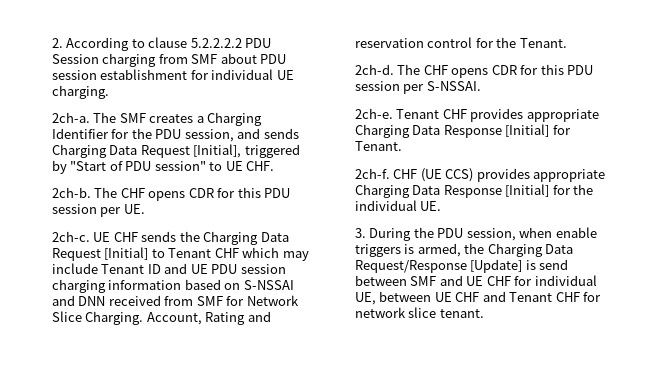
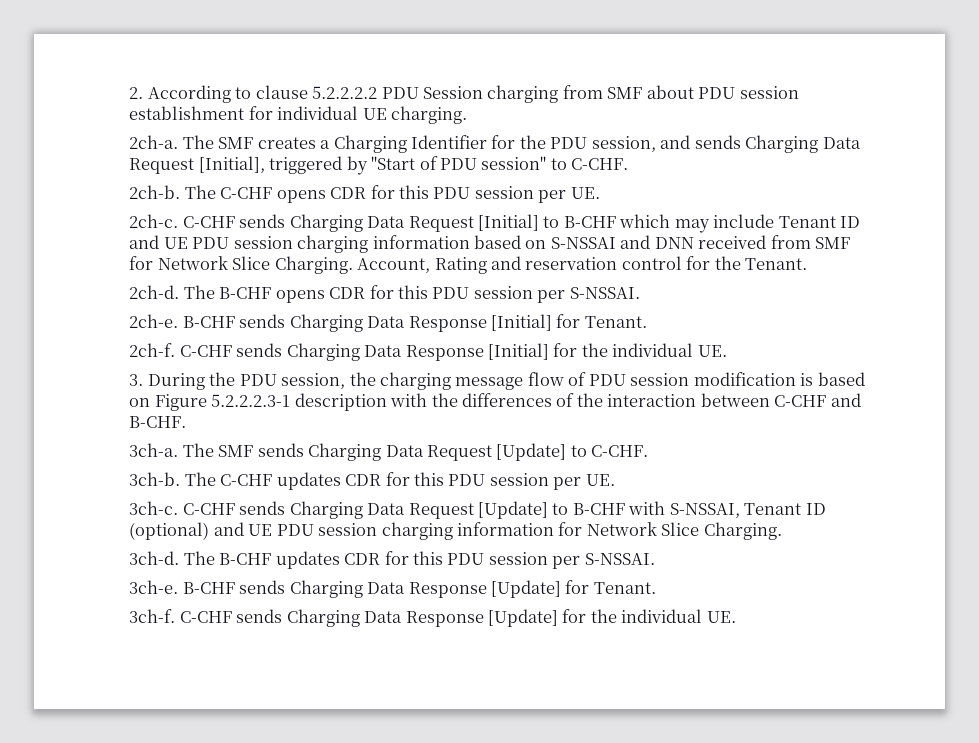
- The SMF creates a Charging Identifier for the PDU session, and sends Charging Data Request [Initial], triggered by "Start of PDU session" to UE CHF.
+ The SMF creates a Charging Identifier for the PDU session, and sends Charging Data Request [Initial], triggered by "Start of PDU session" to C-CHF.
- The CHF opens CDR for this PDU session per UE.
+ The C-CHF opens CDR for this PDU session per UE.
- UE CHF sends the Charging Data Request [Initial] to Tenant CHF which may include Tenant ID and UE PDU session charging information based on S-NSSAI and DNN received from SMF for Network Slice Charging.
+ C-CHF sends Charging Data Request [Initial] to B-CHF which may include Tenant ID and UE PDU session charging information based on S-NSSAI and DNN received from SMF for Network Slice Charging.
- The CHF opens CDR for this PDU session per S-NSSAI.
+ The B-CHF opens CDR for this PDU session per S-NSSAI.
- Tenant CHF provides appropriate Charging Data Response [Initial] for Tenant.
+ B-CHF sends Charging Data Response [Initial] for Tenant.
- CHF (UE CCS) provides appropriate Charging Data Response [Initial] for the individual UE.
+ C-CHF sends Charging Data Response [Initial] for the individual UE.
- 3. During the PDU session, when enable triggers is armed, the Charging Data Request/Response [Update] is send between SMF and UE CHF for individual UE, between UE CHF and Tenant CHF for network slice tenant.
+ 3. During the PDU session, the charging message flow of PDU session modification is based on Figure 5.2.2.2.3-1 description with the differences of the interaction between C-CHF and B-CHF.
+ 3ch-a. The SMF sends Charging Data Request [Update] to C-CHF.
+ 3ch-b. The C-CHF updates CDR for this PDU session per UE.
+ 3ch-c. C-CHF sends Charging Data Request [Update] to B-CHF with S-NSSAI, Tenant ID (optional) and UE PDU session charging information for Network Slice Charging.
+ 3ch-d. The B-CHF updates CDR for this PDU session per S-NSSAI.
+ 3ch-e. B-CHF sends Charging Data Response [Update] for Tenant.
+ 3ch-f. C-CHF sends Charging Data Response [Update] for the individual UE.

